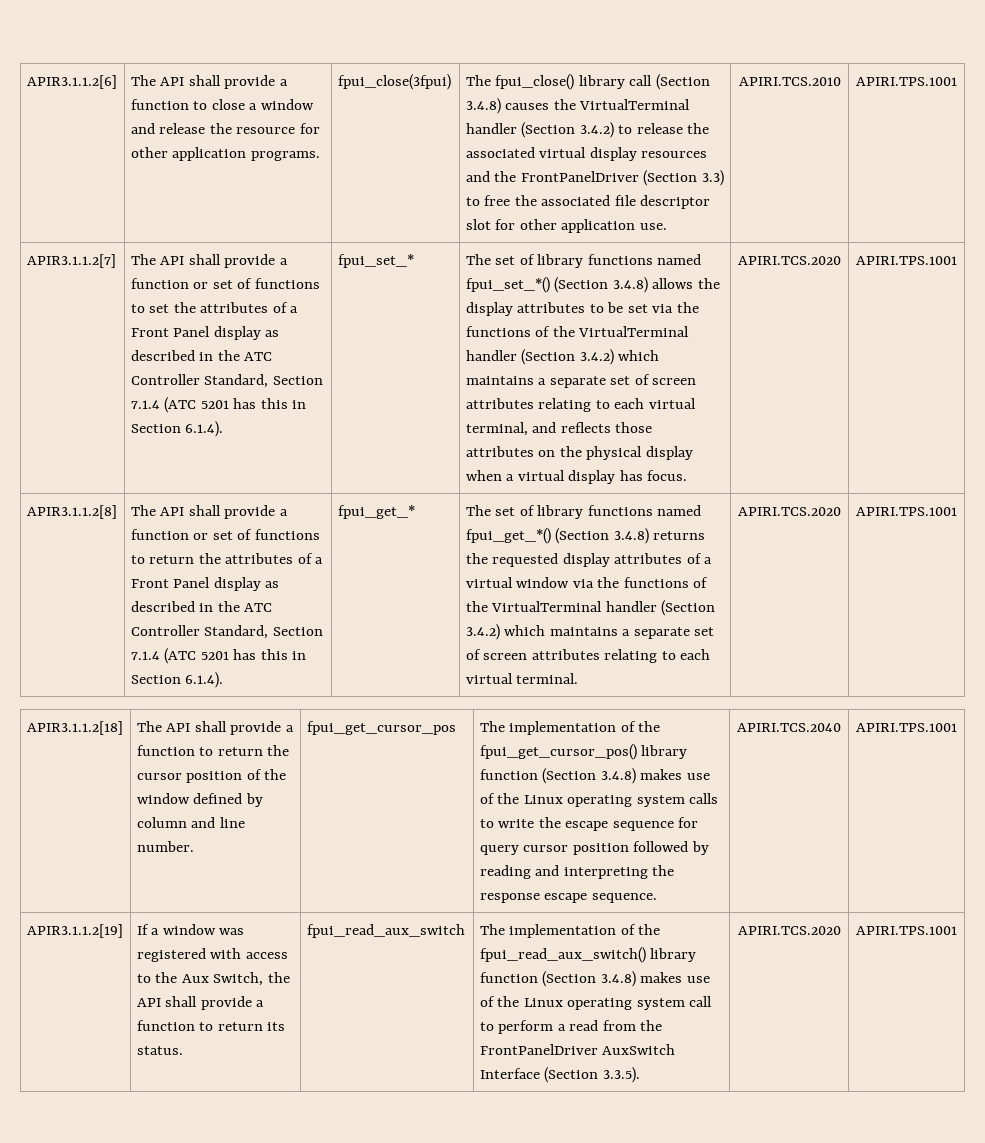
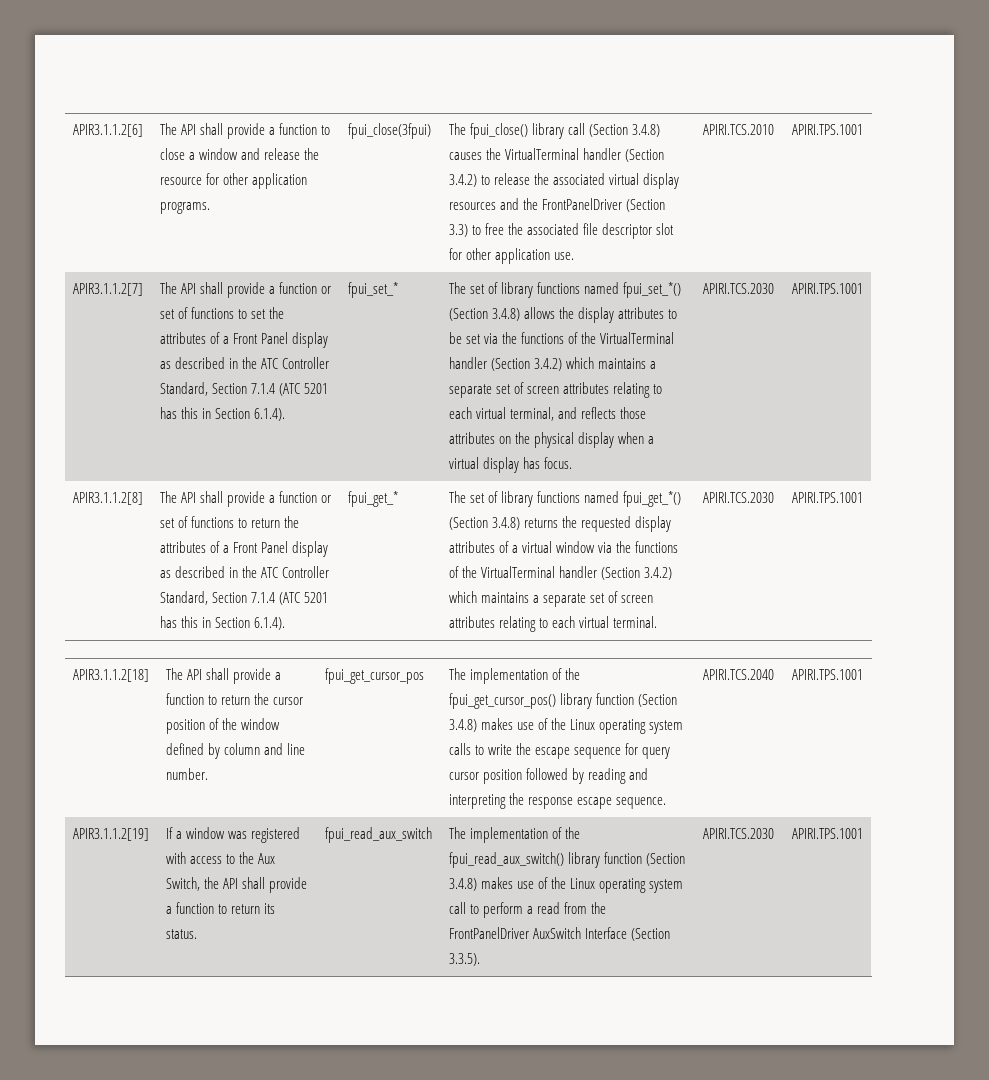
- The set of library functions named fpui_set_*() (Section 3.4.8) allows the display attributes to be set via the functions of the VirtualTerminal handler (Section 3.4.2) which maintains a separate set of screen attributes relating to each virtual terminal, and reflects those attributes on the physical display when a virtual display has focus. | APIRI.TCS.2020
+ The set of library functions named fpui_set_*() (Section 3.4.8) allows the display attributes to be set via the functions of the VirtualTerminal handler (Section 3.4.2) which maintains a separate set of screen attributes relating to each virtual terminal, and reflects those attributes on the physical display when a virtual display has focus. | APIRI.TCS.2030
- The set of library functions named fpui_get_*() (Section 3.4.8) returns the requested display attributes of a virtual window via the functions of the VirtualTerminal handler (Section 3.4.2) which maintains a separate set of screen attributes relating to each virtual terminal. | APIRI.TCS.2020
+ The set of library functions named fpui_get_*() (Section 3.4.8) returns the requested display attributes of a virtual window via the functions of the VirtualTerminal handler (Section 3.4.2) which maintains a separate set of screen attributes relating to each virtual terminal. | APIRI.TCS.2030
- The implementation of the fpui_read_aux_switch() library function (Section 3.4.8) makes use of the Linux operating system call to perform a read from the FrontPanelDriver AuxSwitch Interface (Section 3.3.5). | APIRI.TCS.2020
+ The implementation of the fpui_read_aux_switch() library function (Section 3.4.8) makes use of the Linux operating system call to perform a read from the FrontPanelDriver AuxSwitch Interface (Section 3.3.5). | APIRI.TCS.2030

